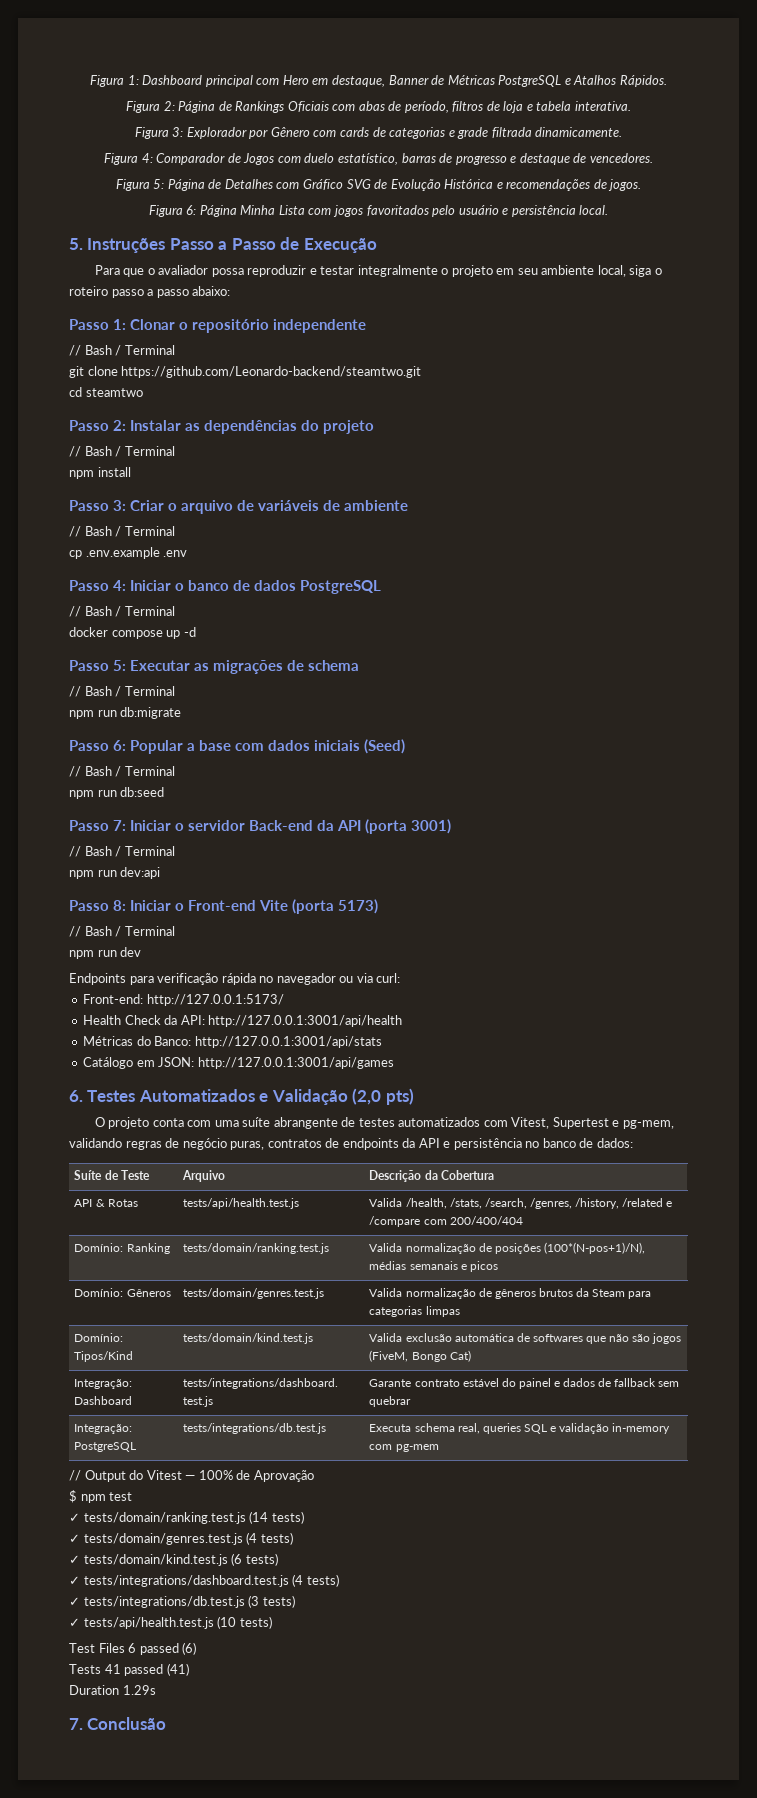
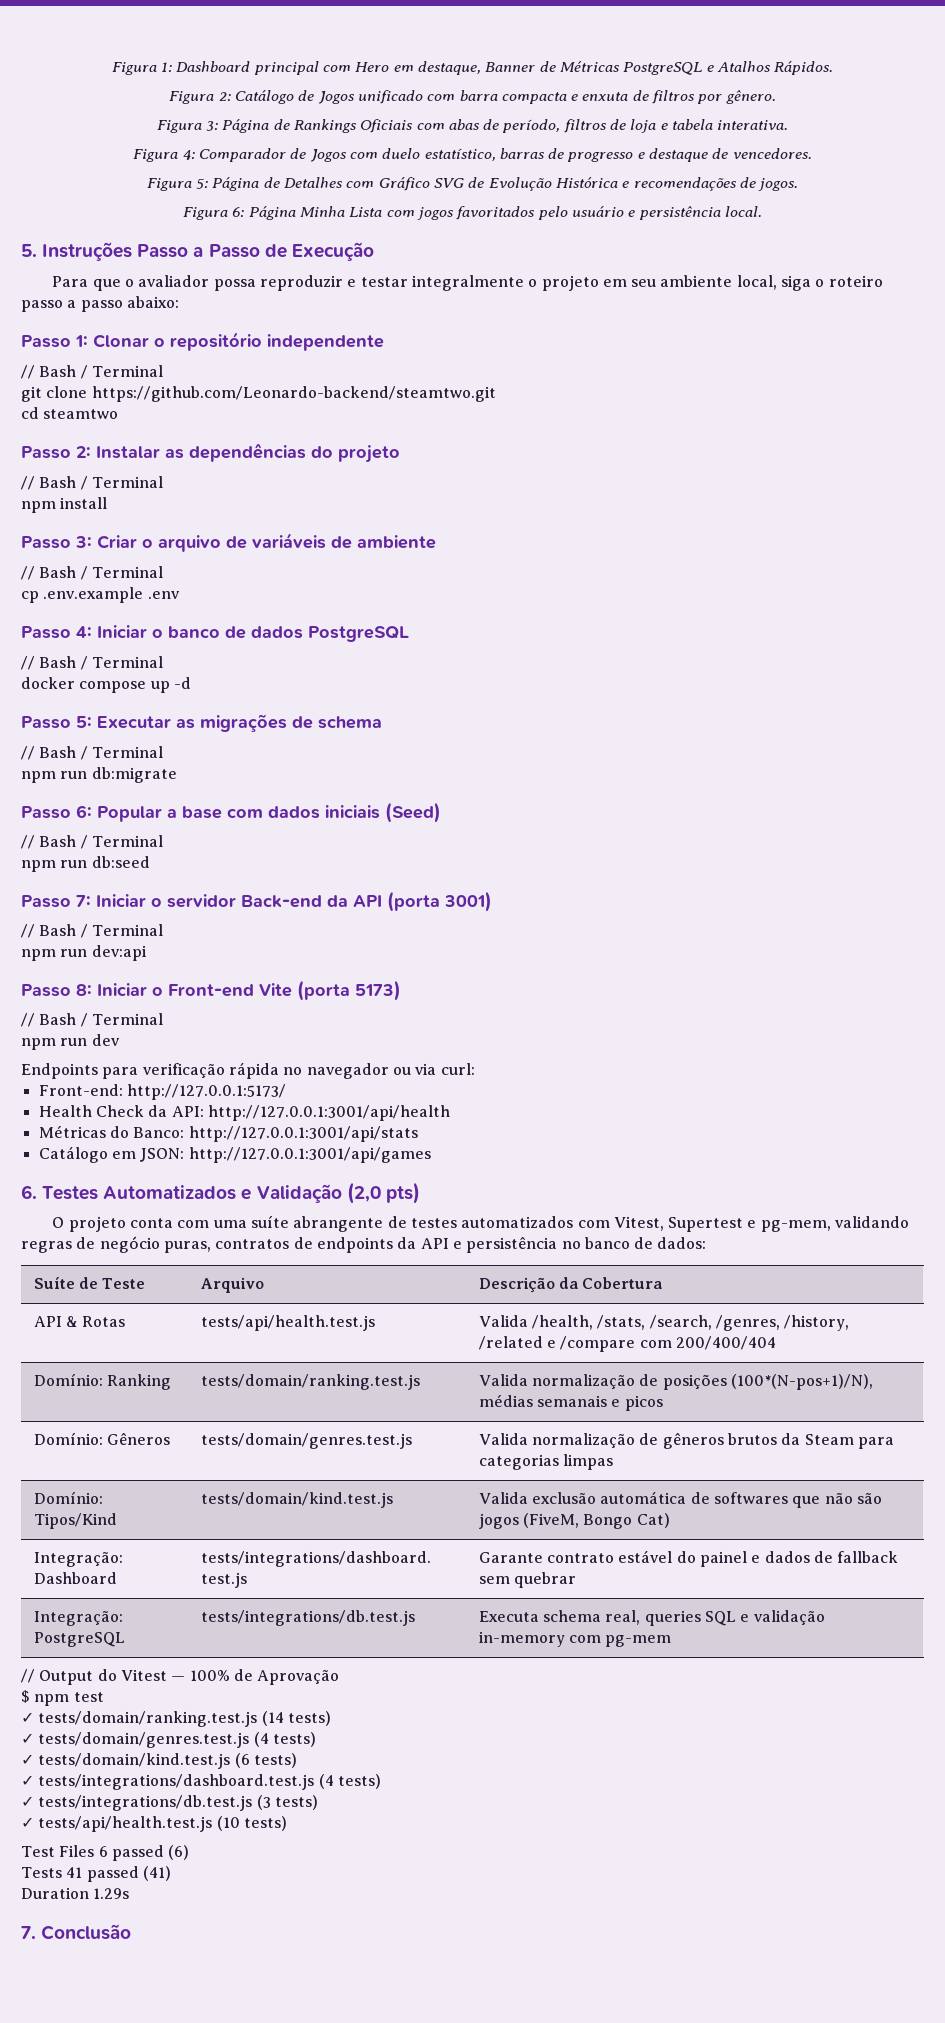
- Figura 2: Página de Rankings Oficiais com abas de período, filtros de loja e tabela interativa.
+ Figura 2: Catálogo de Jogos unificado com barra compacta e enxuta de filtros por gênero.
+ Figura 3: Página de Rankings Oficiais com abas de período, filtros de loja e tabela interativa.
- Figura 3: Explorador por Gênero com cards de categorias e grade filtrada dinamicamente.

